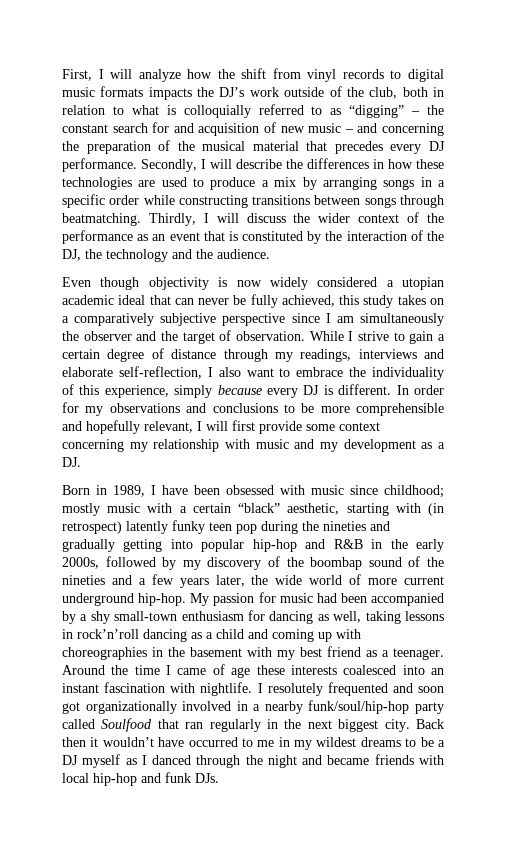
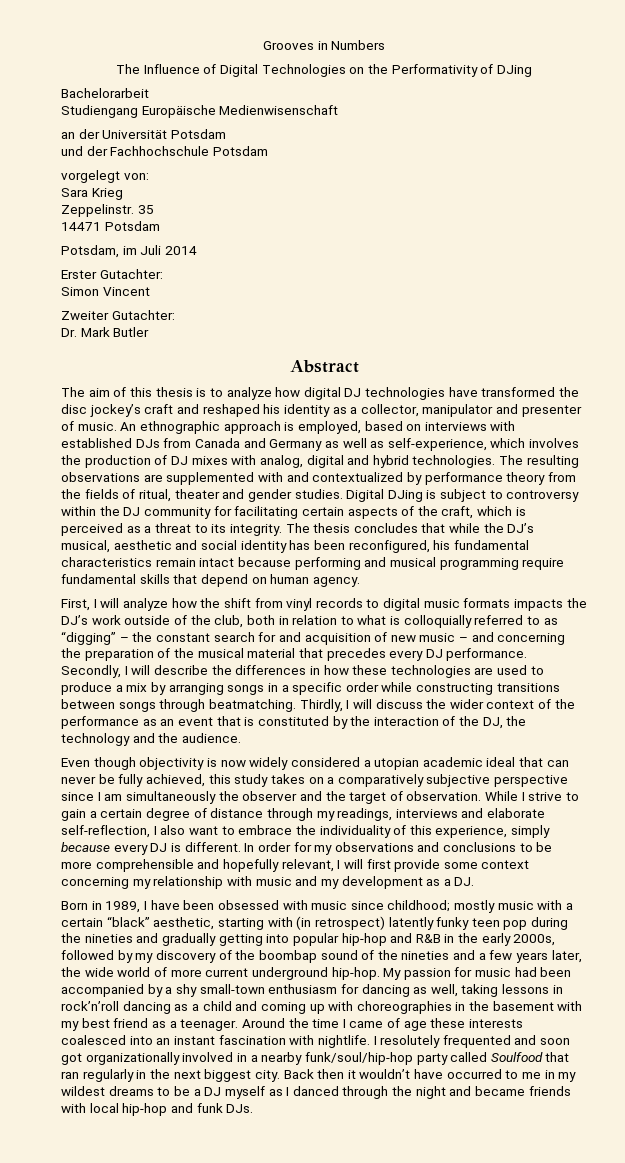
+ Grooves in Numbers
+ The Influence of Digital Technologies on the Performativity of DJing
+ Bachelorarbeit
+ Studiengang Europäische Medienwisenschaft
+ an der Universität Potsdam
+ und der Fachhochschule Potsdam
+ vorgelegt von:
+ Sara Krieg
+ Zeppelinstr. 35
+ 14471 Potsdam
+ Potsdam, im Juli 2014
+ Erster Gutachter:
+ Simon Vincent
+ Zweiter Gutachter:
+ Dr. Mark Butler
+ Abstract
+ The aim of this thesis is to analyze how digital DJ technologies have transformed the disc jockey’s craft and reshaped his identity as a collector, manipulator and presenter of music. An ethnographic approach is employed, based on interviews with established DJs from Canada and Germany as well as self-experience, which involves the production of DJ mixes with analog, digital and hybrid technologies. The resulting observations are supplemented with and contextualized by performance theory from the fields of ritual, theater and gender studies. Digital DJing is subject to controversy within the DJ community for facilitating certain aspects of the craft, which is perceived as a threat to its integrity. The thesis concludes that while the DJ’s musical, aesthetic and social identity has been reconfigured, his fundamental characteristics remain intact because performing and musical programming require fundamental skills that depend on human agency.

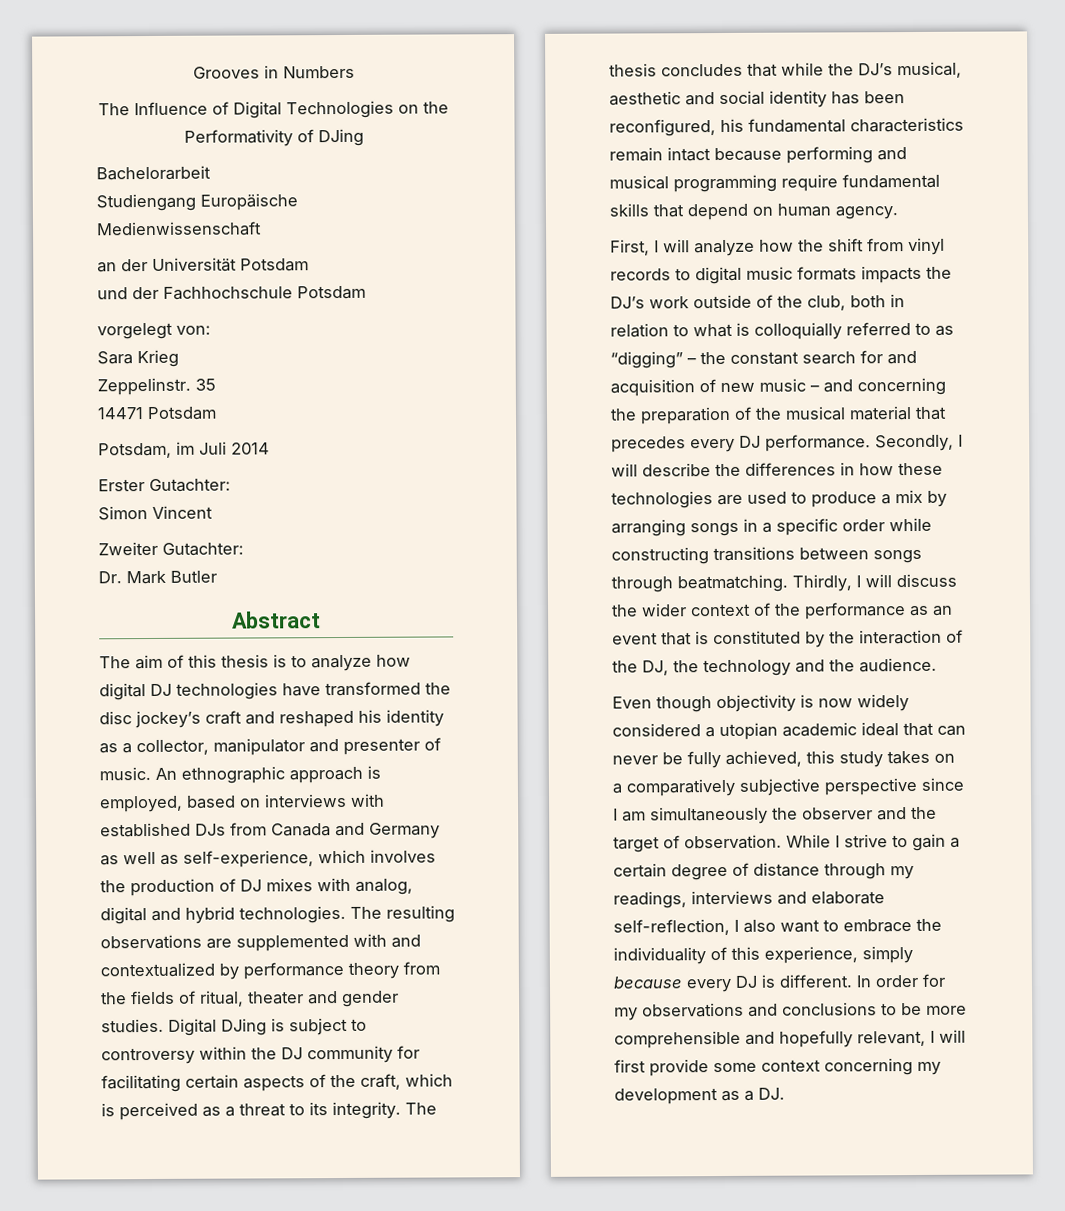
- Studiengang Europäische Medienwisenschaft
+ Studiengang Europäische Medienwissenschaft
- In order for my observations and conclusions to be more comprehensible and hopefully relevant, I will first provide some context concerning my relationship with music and my development as a DJ.
+ In order for my observations and conclusions to be more comprehensible and hopefully relevant, I will first provide some context concerning my development as a DJ.
- Born in 1989, I have been obsessed with music since childhood; mostly music with a certain “black” aesthetic, starting with (in retrospect) latently funky teen pop during the nineties and gradually getting into popular hip-hop and R&B in the early 2000s, followed by my discovery of the boombap sound of the nineties and a few years later, the wide world of more current underground hip-hop. My passion for music had been accompanied by a shy small-town enthusiasm for dancing as well, taking lessons in rock’n’roll dancing as a child and coming up with choreographies in the basement with my best friend as a teenager. Around the time I came of age these interests coalesced into an instant fascination with nightlife. I resolutely frequented and soon got organizationally involved in a nearby funk/soul/hip-hop party called Soulfood that ran regularly in the next biggest city. Back then it wouldn’t have occurred to me in my wildest dreams to be a DJ myself as I danced through the night and became friends with local hip-hop and funk DJs.

